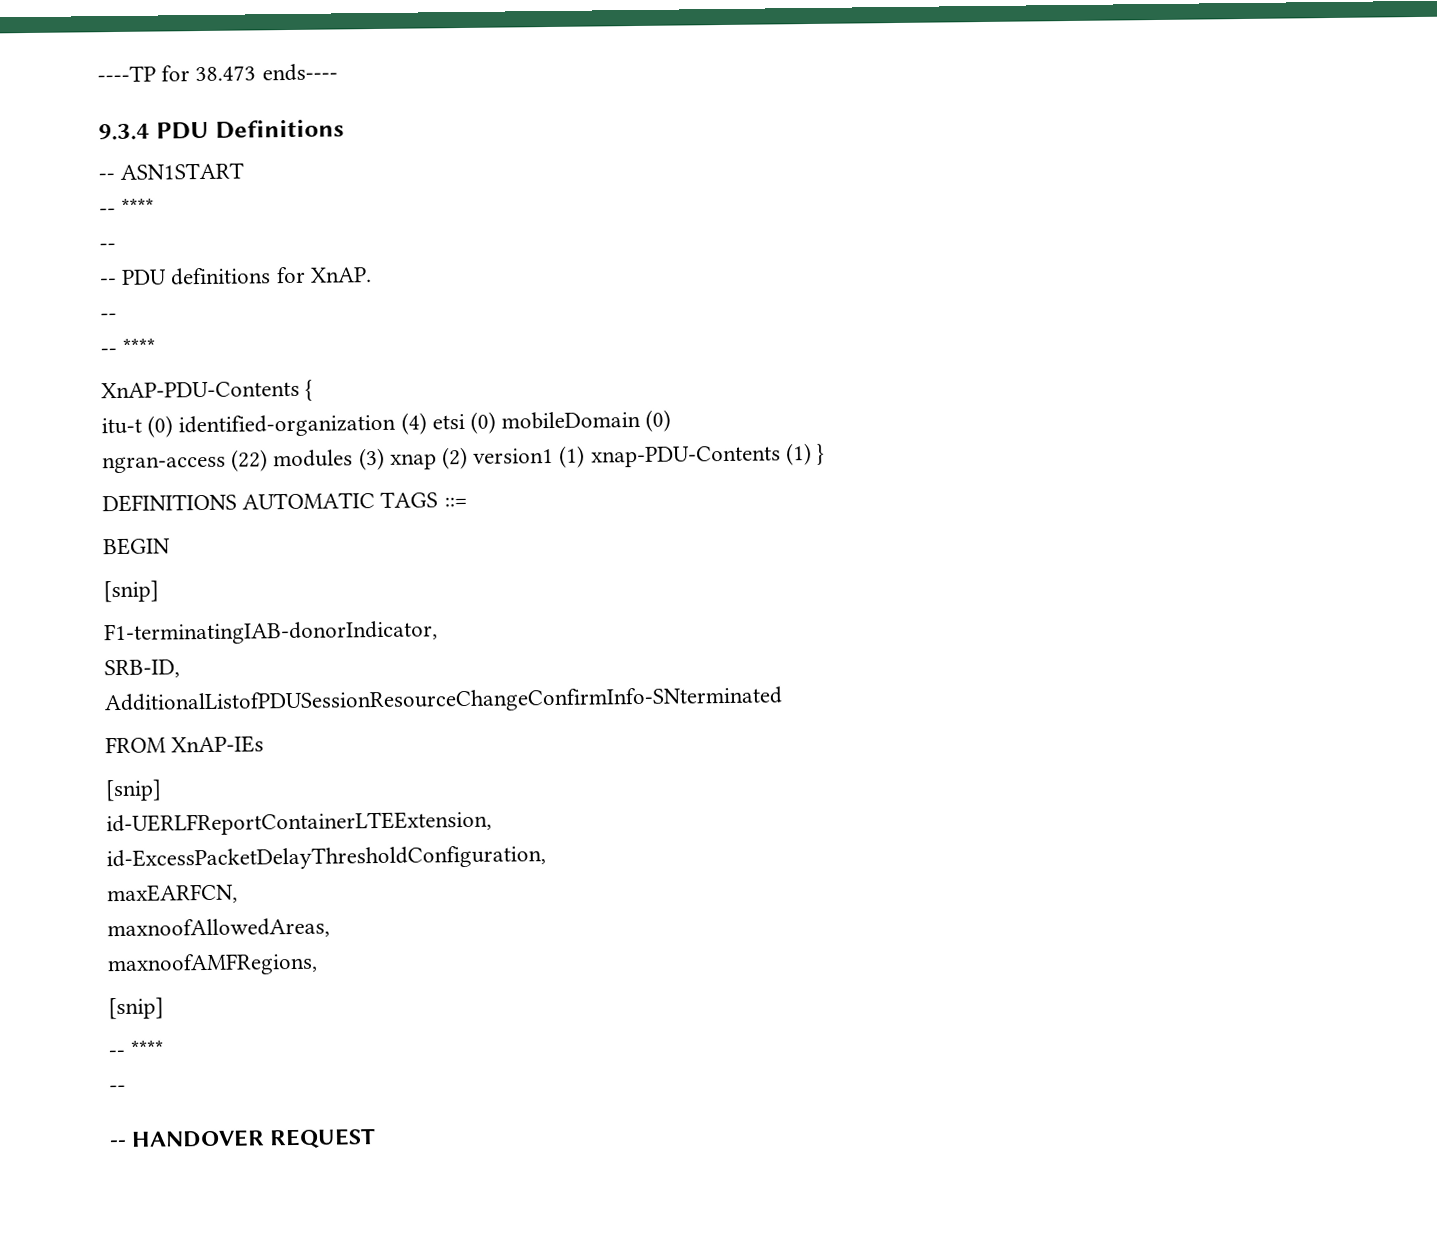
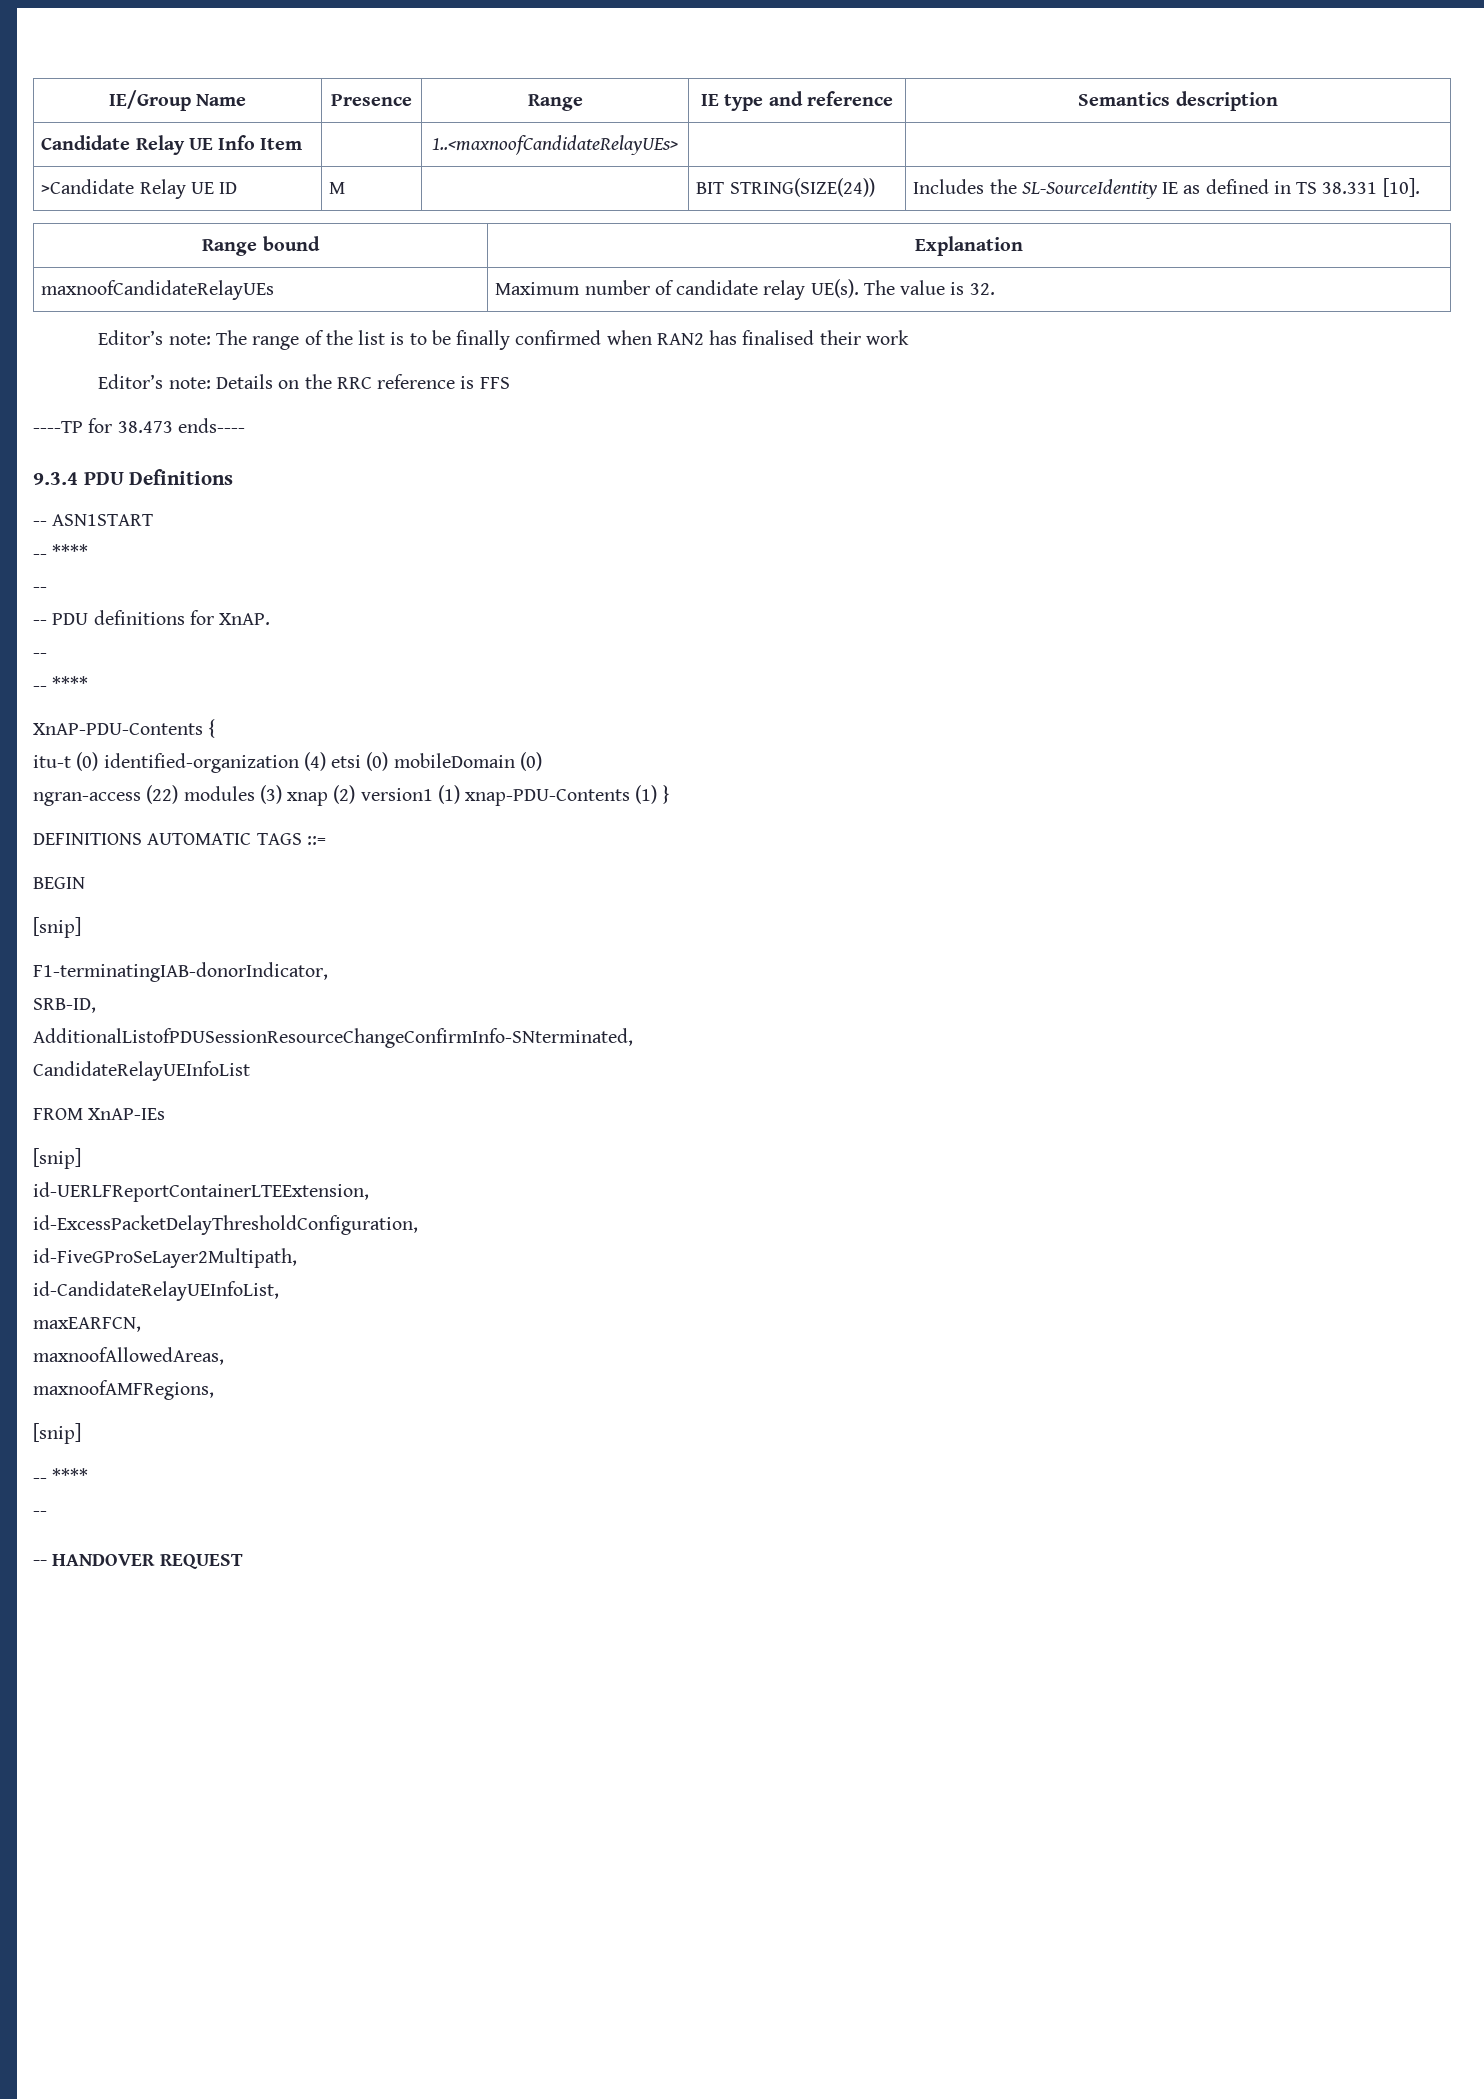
+ IE/Group Name | Presence | Range | IE type and reference | Semantics description
+ Candidate Relay UE Info Item | | 1..<maxnoofCandidateRelayUEs> | |
+ >Candidate Relay UE ID | M | | BIT STRING(SIZE(24)) | Includes the SL-SourceIdentity IE as defined in TS 38.331 [10].
+ Range bound | Explanation
+ maxnoofCandidateRelayUEs | Maximum number of candidate relay UE(s). The value is 32.
+ Editor’s note: The range of the list is to be finally confirmed when RAN2 has finalised their work
+ Editor’s note: Details on the RRC reference is FFS
- AdditionalListofPDUSessionResourceChangeConfirmInfo-SNterminated
+ AdditionalListofPDUSessionResourceChangeConfirmInfo-SNterminated,
+ CandidateRelayUEInfoList
+ id-FiveGProSeLayer2Multipath,
+ id-CandidateRelayUEInfoList,

